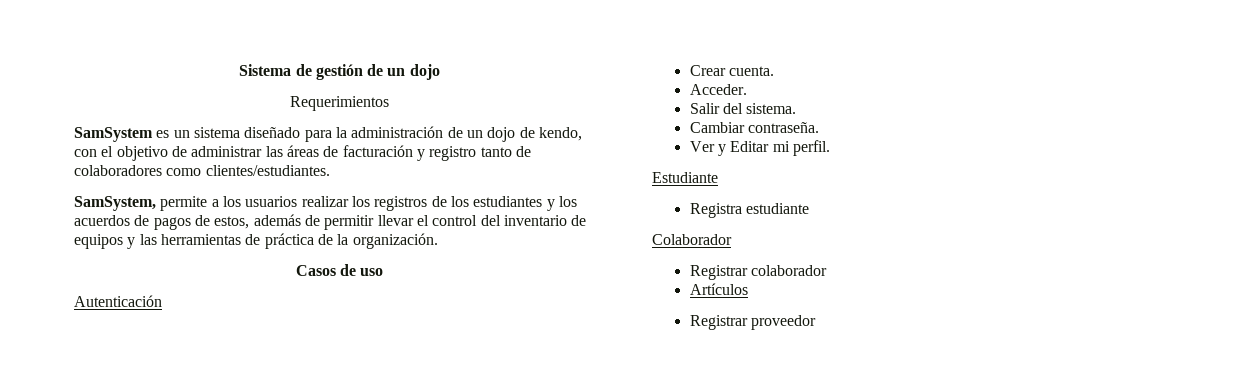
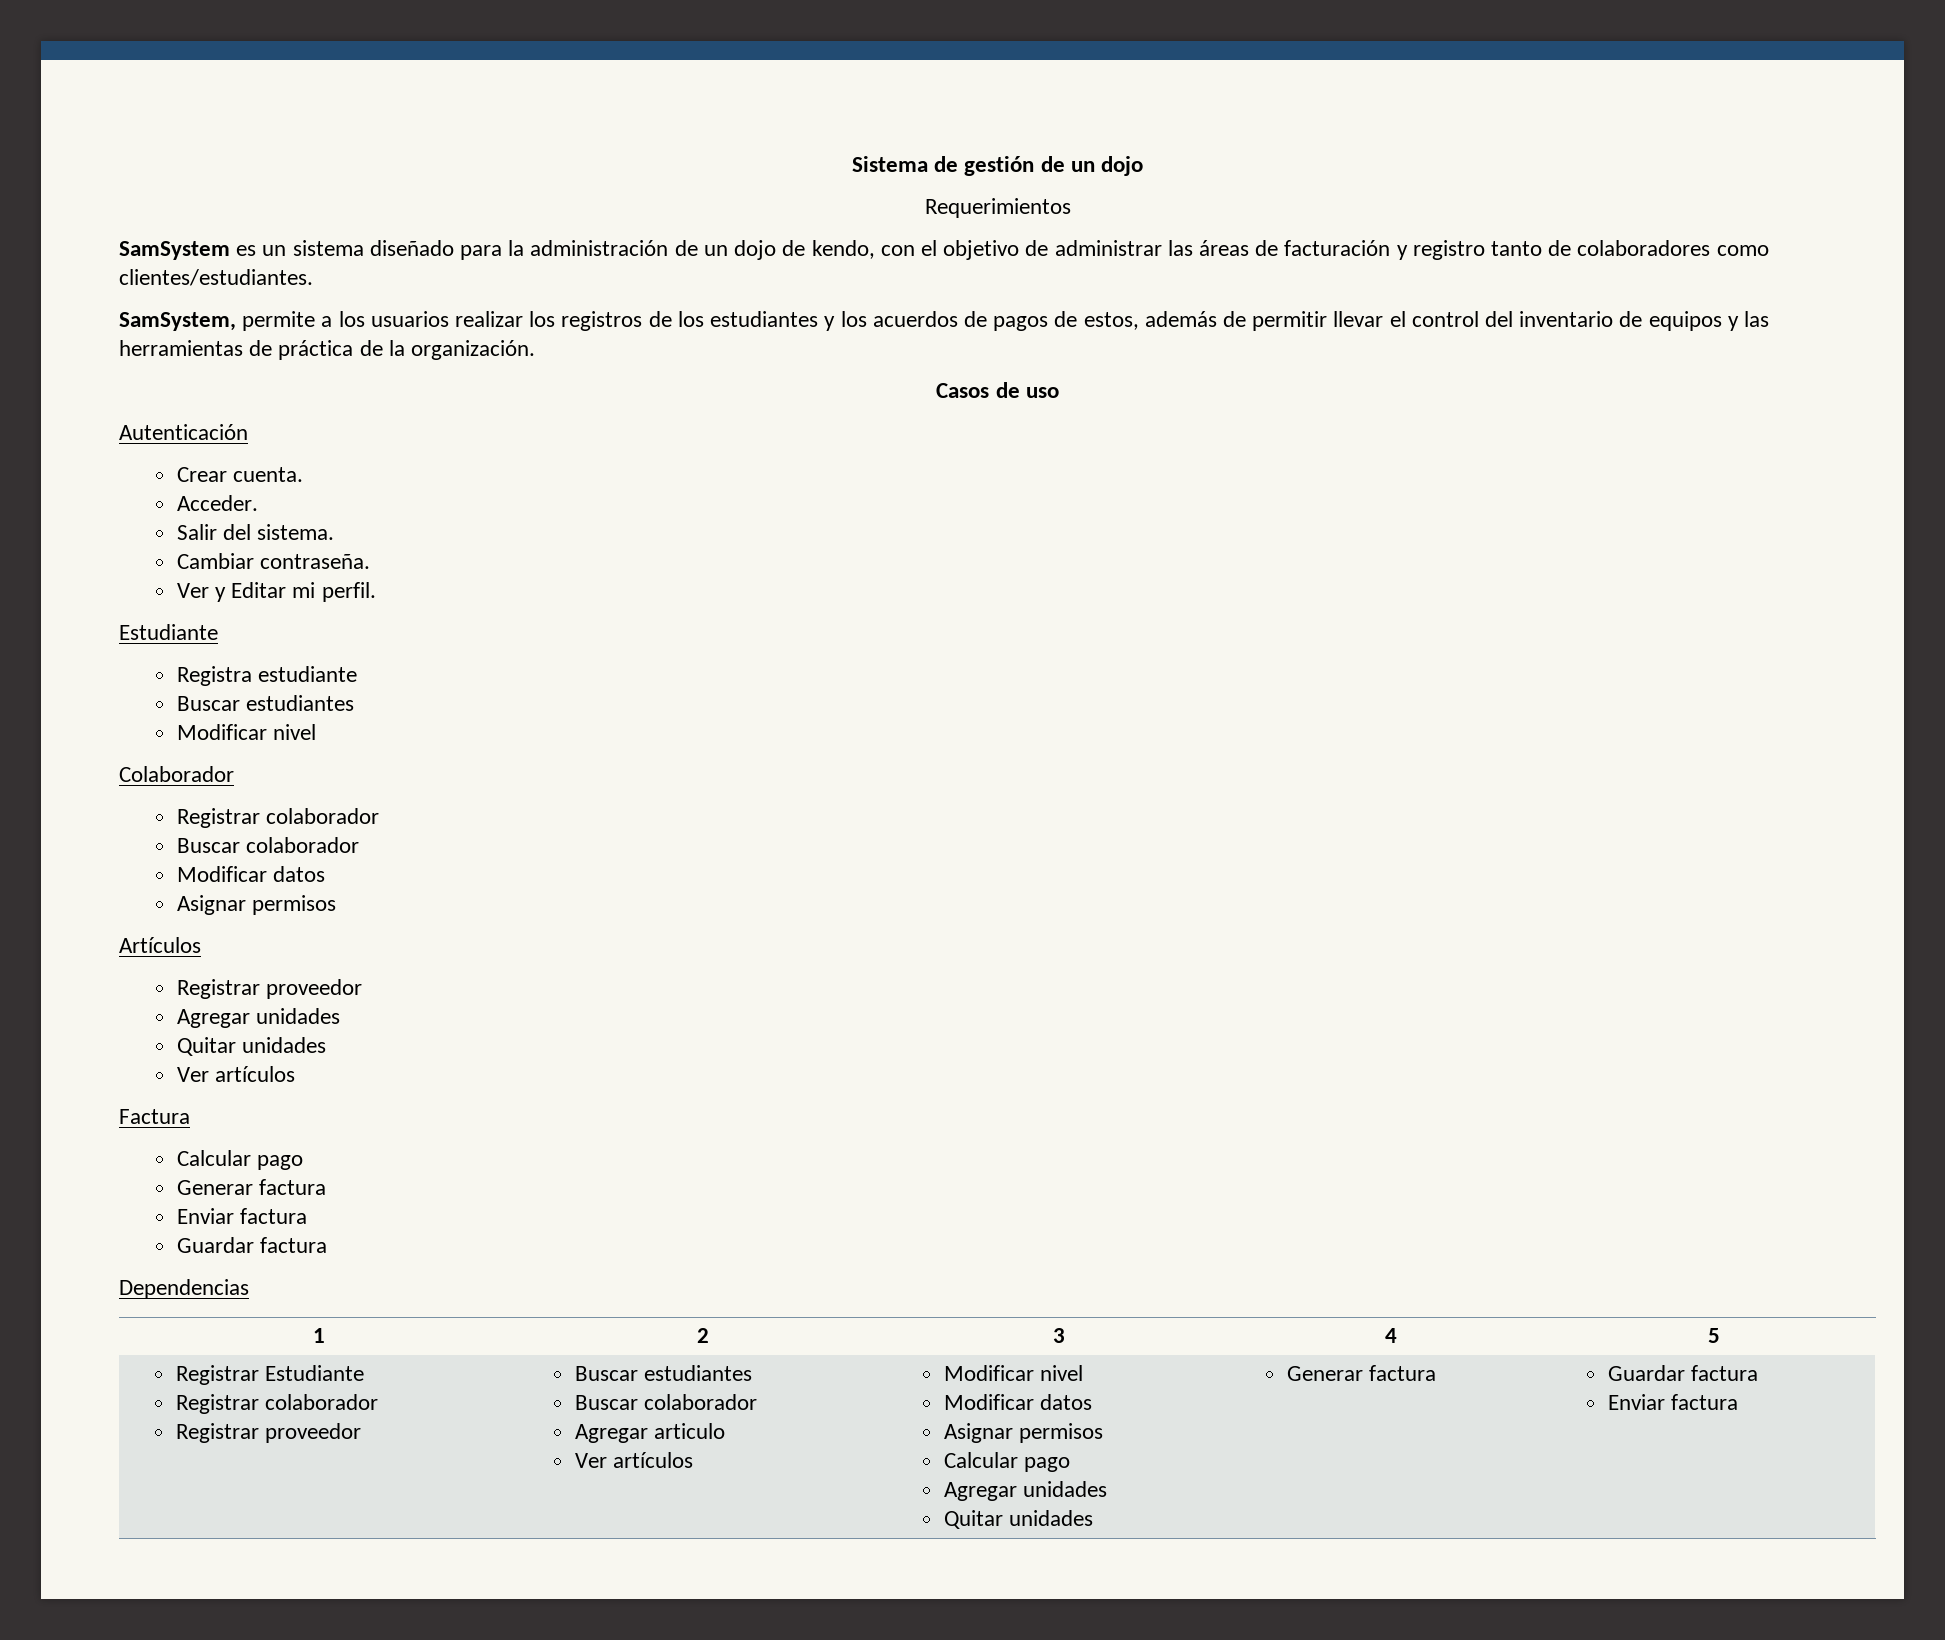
  Registra estudiante
+ Buscar estudiantes
+ Modificar nivel
  Colaborador
  Registrar colaborador
+ Buscar colaborador
+ Modificar datos
+ Asignar permisos
  Artículos
  Registrar proveedor
+ Agregar unidades
+ Quitar unidades
+ Ver artículos
+ Factura
+ Calcular pago
+ Generar factura
+ Enviar factura
+ Guardar factura
+ Dependencias
+ 1 | 2 | 3 | 4 | 5
+ Registrar Estudiante
+ Registrar colaborador
+ Registrar proveedor | Buscar estudiantes
+ Buscar colaborador
+ Agregar articulo
+ Ver artículos | Modificar nivel
+ Modificar datos
+ Asignar permisos
+ Calcular pago
+ Agregar unidades
+ Quitar unidades | Generar factura | Guardar factura
+ Enviar factura

